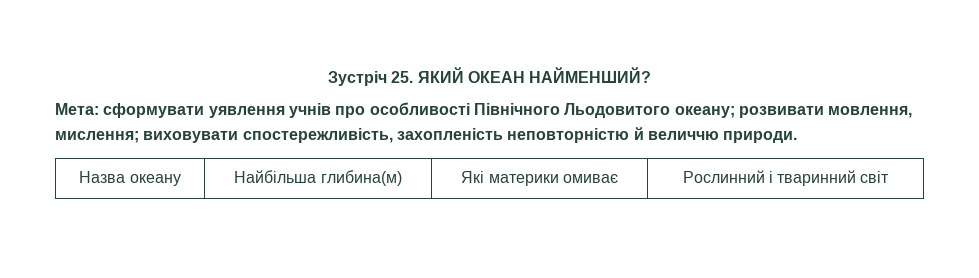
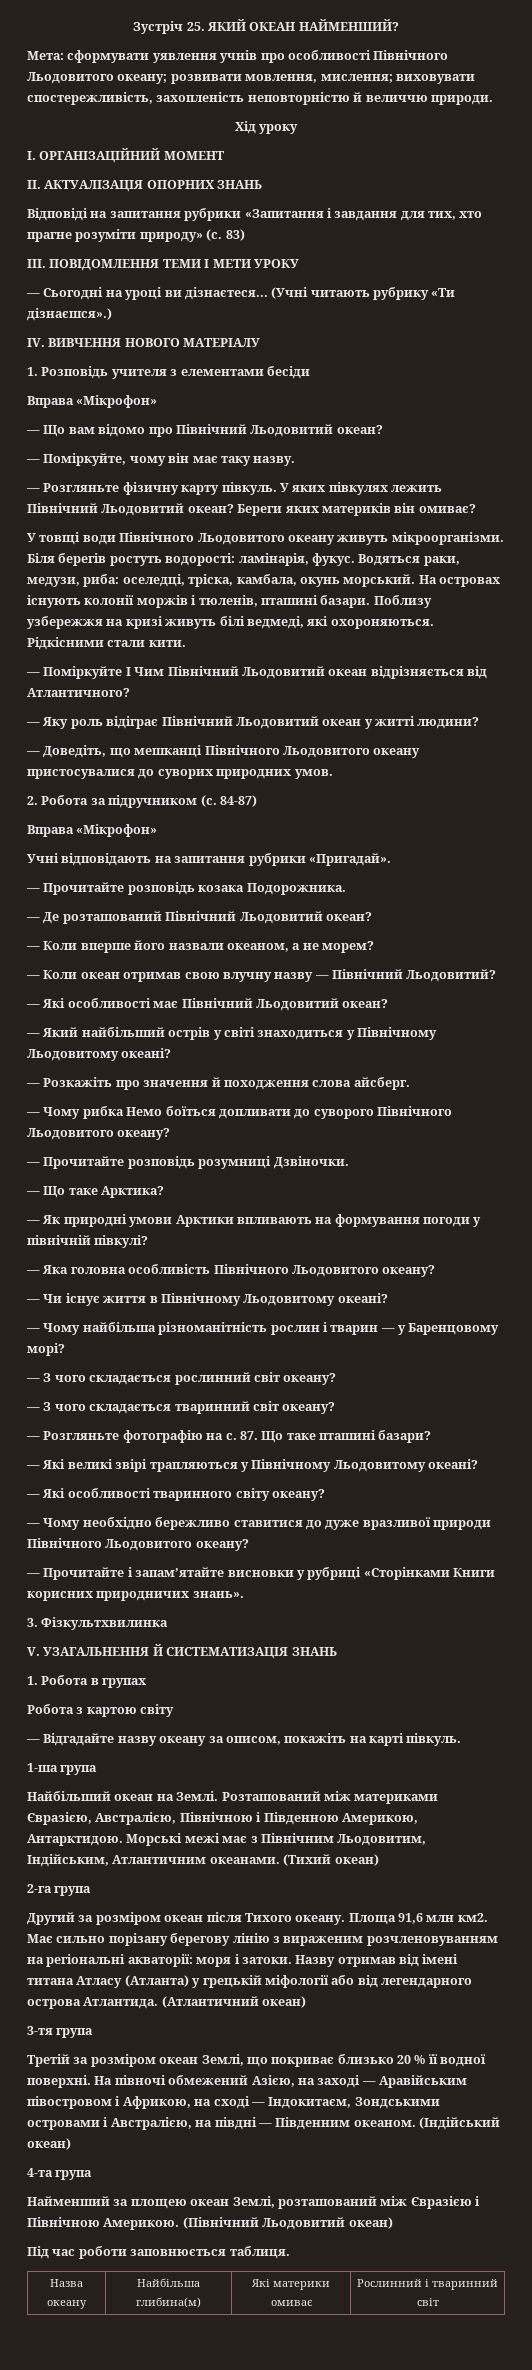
+ Хід уроку
+ I. ОРГАНІЗАЦІЙНИЙ МОМЕНТ
+ II. АКТУАЛІЗАЦІЯ ОПОРНИХ ЗНАНЬ
+ Відповіді на запитання рубрики «Запитання і завдання для тих, хто прагне розуміти природу» (с. 83)
+ III. ПОВІДОМЛЕННЯ ТЕМИ І МЕТИ УРОКУ
+ — Сьогодні на уроці ви дізнаєтеся... (Учні читають рубрику «Ти дізнаєшся».)
+ IV. ВИВЧЕННЯ НОВОГО МАТЕРІАЛУ
+ 1. Розповідь учителя з елементами бесіди
+ Вправа «Мікрофон»
+ — Що вам відомо про Північний Льодовитий океан?
+ — Поміркуйте, чому він має таку назву.
+ — Розгляньте фізичну карту півкуль. У яких півкулях лежить Північний Льодовитий океан? Береги яких материків він омиває?
+ У товщі води Північного Льодовитого океану живуть мікроорганізми. Біля берегів ростуть водорості: ламінарія, фукус. Водяться раки, медузи, риба: оселедці, тріска, камбала, окунь морський. На островах існують колонії моржів і тюленів, пташині базари. Поблизу узбережжя на кризі живуть білі ведмеді, які охороняються. Рідкісними стали кити.
+ — Поміркуйте І Чим Північний Льодовитий океан відрізняється від Атлантичного?
+ — Яку роль відіграє Північний Льодовитий океан у житті людини?
+ — Доведіть, що мешканці Північного Льодовитого океану пристосувалися до суворих природних умов.
+ 2. Робота за підручником (с. 84-87)
+ Вправа «Мікрофон»
+ Учні відповідають на запитання рубрики «Пригадай».
+ — Прочитайте розповідь козака Подорожника.
+ — Де розташований Північний Льодовитий океан?
+ — Коли вперше його назвали океаном, а не морем?
+ — Коли океан отримав свою влучну назву — Північний Льодовитий?
+ — Які особливості має Північний Льодовитий океан?
+ — Який найбільший острів у світі знаходиться у Північному Льодовитому океані?
+ — Розкажіть про значення й походження слова айсберг.
+ — Чому рибка Немо боїться допливати до суворого Північного Льодовитого океану?
+ — Прочитайте розповідь розумниці Дзвіночки.
+ — Що таке Арктика?
+ — Як природні умови Арктики впливають на формування погоди у північній півкулі?
+ — Яка головна особливість Північного Льодовитого океану?
+ — Чи існує життя в Північному Льодовитому океані?
+ — Чому найбільша різноманітність рослин і тварин — у Баренцовому морі?
+ — З чого складається рослинний світ океану?
+ — З чого складається тваринний світ океану?
+ — Розгляньте фотографію на с. 87. Що таке пташині базари?
+ — Які великі звірі трапляються у Північному Льодовитому океані?
+ — Які особливості тваринного світу океану?
+ — Чому необхідно бережливо ставитися до дуже вразливої природи Північного Льодовитого океану?
+ — Прочитайте і запам’ятайте висновки у рубриці «Сторінками Книги корисних природничих знань».
+ 3. Фізкультхвилинка
+ V. УЗАГАЛЬНЕННЯ Й СИСТЕМАТИЗАЦІЯ ЗНАНЬ
+ 1. Робота в групах
+ Робота з картою світу
+ — Відгадайте назву океану за описом, покажіть на карті півкуль.
+ 1-ша група
+ Найбільший океан на Землі. Розташований між материками Євразією, Австралією, Північною і Південною Америкою, Антарктидою. Морські межі має з Північним Льодовитим, Індійським, Атлантичним океанами. (Тихий океан)
+ 2-га група
+ Другий за розміром океан після Тихого океану. Площа 91,6 млн км2. Має сильно порізану берегову лінію з вираженим розчленовуванням на регіональні акваторії: моря і затоки. Назву отримав від імені титана Атласу (Атланта) у грецькій міфології або від легендарного острова Атлантида. (Атлантичний океан)
+ 3-тя група
+ Третій за розміром океан Землі, що покриває близько 20 % її водної поверхні. На півночі обмежений Азією, на заході — Аравійським півостровом і Африкою, на сході — Індокитаєм, Зондськими островами і Австралією, на півдні — Південним океаном. (Індійський океан)
+ 4-та група
+ Найменший за площею океан Землі, розташований між Євразією і Північною Америкою. (Північний Льодовитий океан)
+ Під час роботи заповнюється таблиця.

